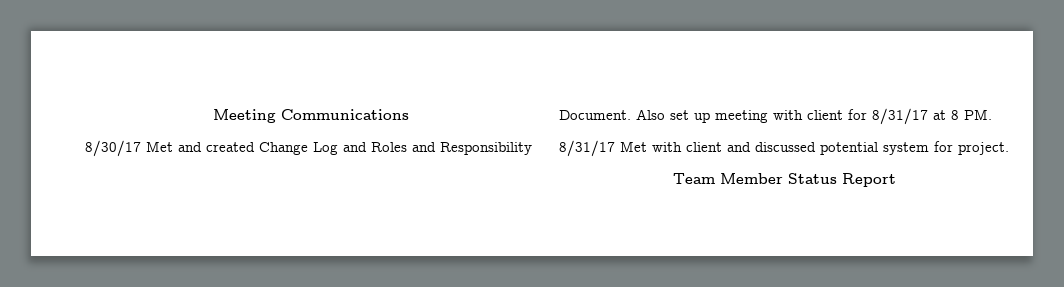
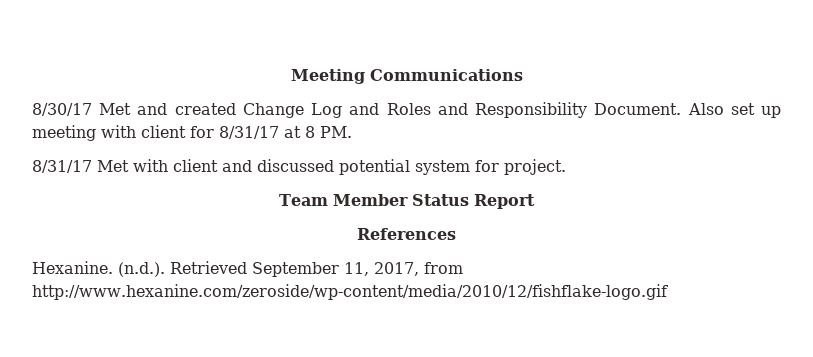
+ References
+ Hexanine. (n.d.). Retrieved September 11, 2017, from http://www.hexanine.com/zeroside/wp-content/media/2010/12/fishflake-logo.gif

